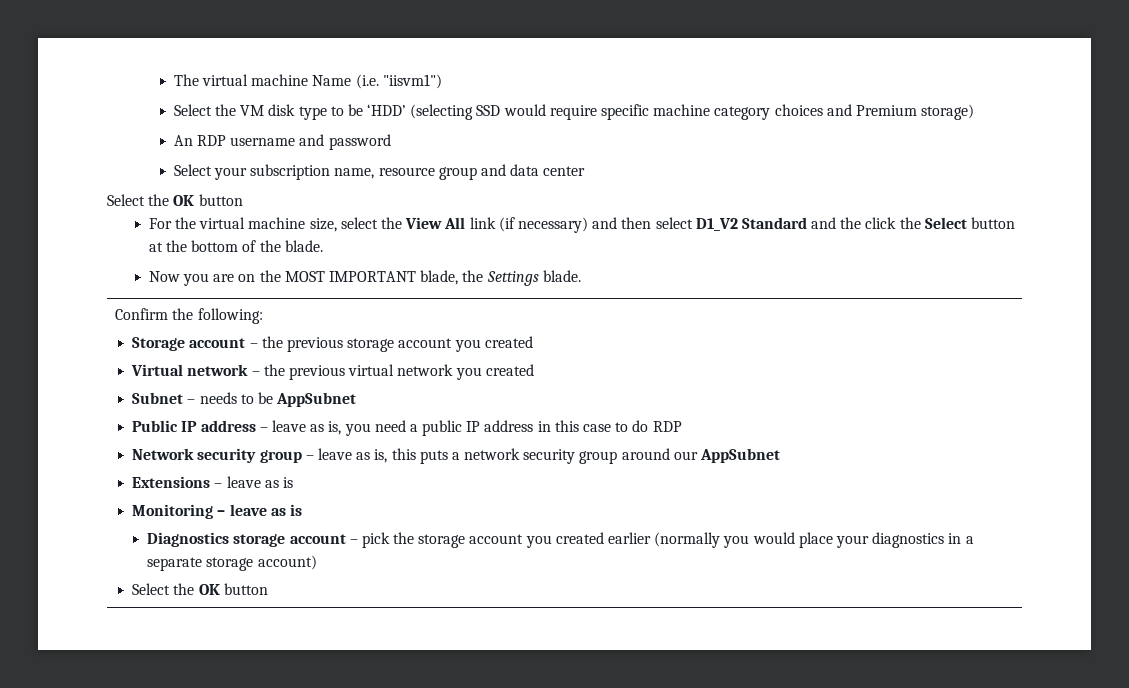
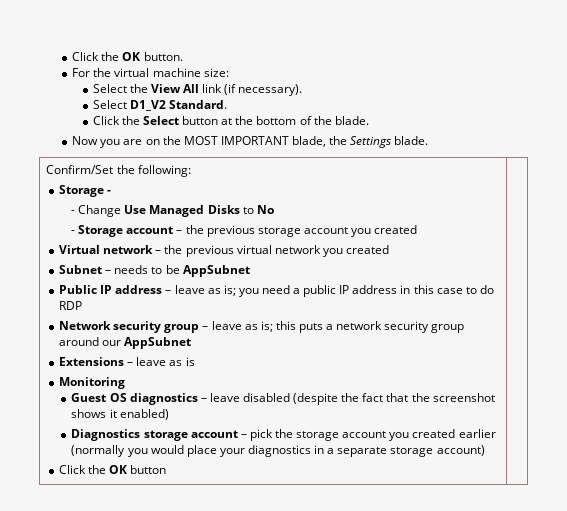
- The virtual machine Name (i.e. "iisvm1")
- Select the VM disk type to be ‘HDD’ (selecting SSD would require specific machine category choices and Premium storage)
- An RDP username and password
- Select your subscription name, resource group and data center
- Select the OK button
+ Click the OK button.
- For the virtual machine size, select the View All link (if necessary) and then select D1_V2 Standard and the click the Select button at the bottom of the blade.
+ For the virtual machine size:
+ Select the View All link (if necessary).
+ Select D1_V2 Standard.
+ Click the Select button at the bottom of the blade.
- Confirm the following:
+ Confirm/Set the following:
- Storage account – the previous storage account you created
+ Storage -
+ - Change Use Managed Disks to No
+ - Storage account – the previous storage account you created
- Public IP address – leave as is, you need a public IP address in this case to do RDP
+ Public IP address – leave as is; you need a public IP address in this case to do RDP
- Network security group – leave as is, this puts a network security group around our AppSubnet
+ Network security group – leave as is; this puts a network security group around our AppSubnet
- Monitoring – leave as is
+ Monitoring
+ Guest OS diagnostics – leave disabled (despite the fact that the screenshot shows it enabled)
  Diagnostics storage account – pick the storage account you created earlier (normally you would place your diagnostics in a separate storage account)
- Select the OK button
+ Click the OK button

